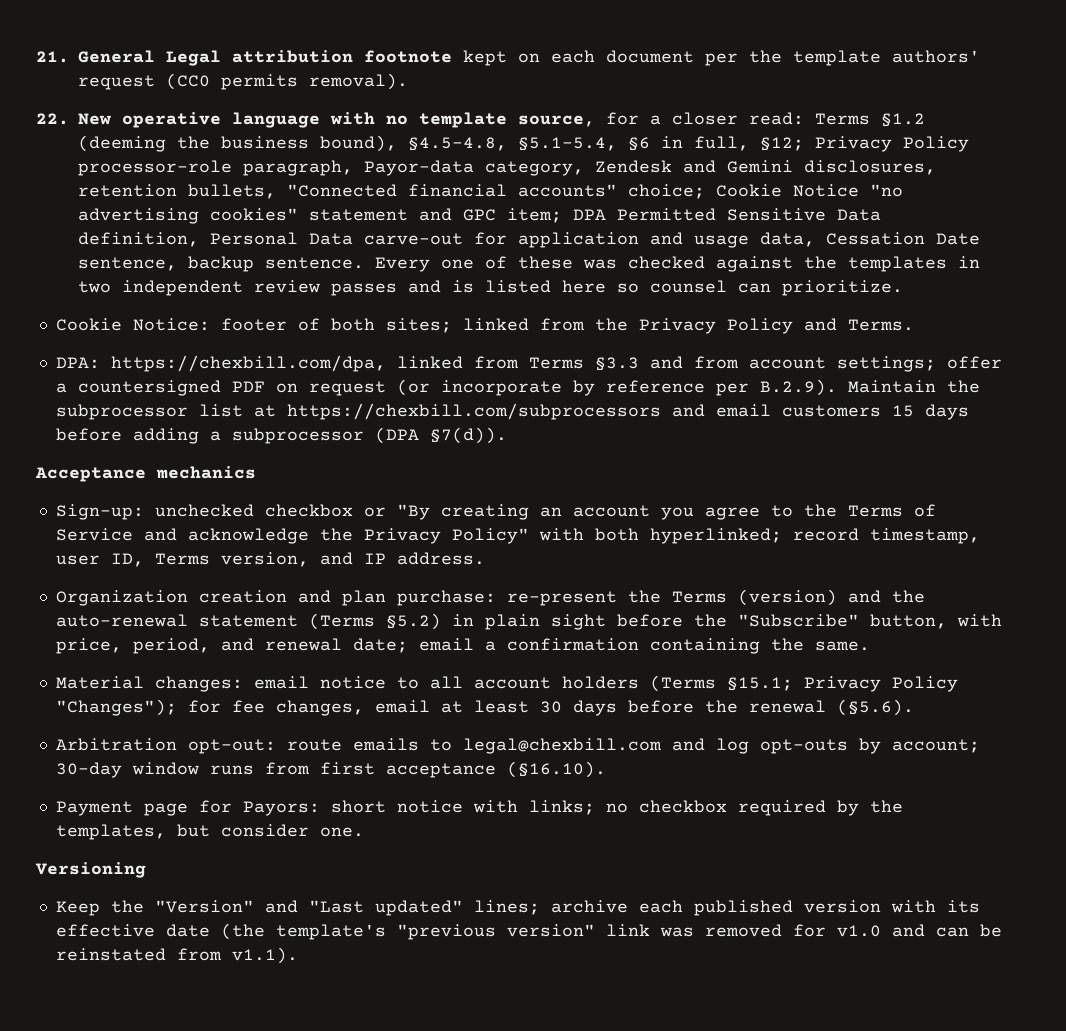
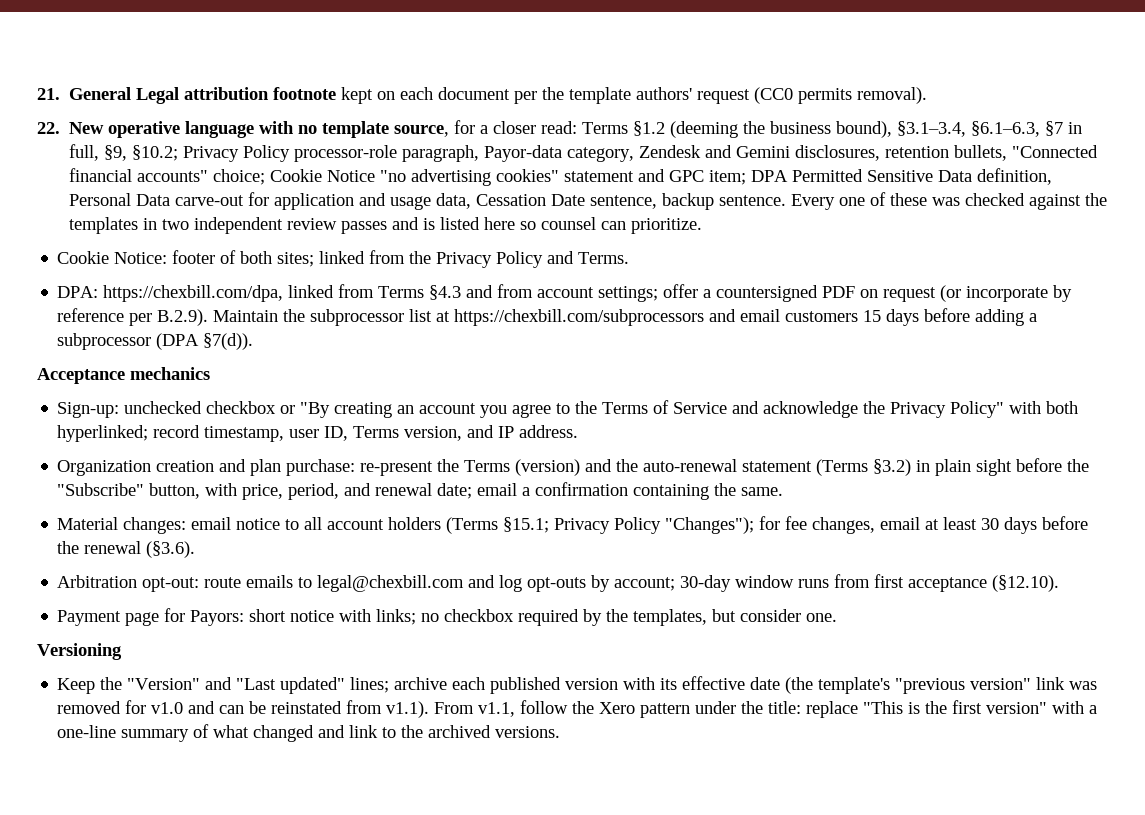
- Terms §1.2 (deeming the business bound), §4.5–4.8, §5.1–5.4, §6 in full, §12;
+ Terms §1.2 (deeming the business bound), §3.1–3.4, §6.1–6.3, §7 in full, §9, §10.2;
- DPA: https://chexbill.com/dpa, linked from Terms §3.3 and from account settings; offer a countersigned PDF on request (or incorporate by reference per B.2.9). Maintain the subprocessor list at https://chexbill.com/subprocessors and email customers 15 days before adding a subprocessor (DPA §7(d)).
+ DPA: https://chexbill.com/dpa, linked from Terms §4.3 and from account settings; offer a countersigned PDF on request (or incorporate by reference per B.2.9). Maintain the subprocessor list at https://chexbill.com/subprocessors and email customers 15 days before adding a subprocessor (DPA §7(d)).
- Organization creation and plan purchase: re-present the Terms (version) and the auto-renewal statement (Terms §5.2) in plain sight before the "Subscribe" button, with price, period, and renewal date; email a confirmation containing the same.
+ Organization creation and plan purchase: re-present the Terms (version) and the auto-renewal statement (Terms §3.2) in plain sight before the "Subscribe" button, with price, period, and renewal date; email a confirmation containing the same.
- Material changes: email notice to all account holders (Terms §15.1; Privacy Policy "Changes"); for fee changes, email at least 30 days before the renewal (§5.6).
+ Material changes: email notice to all account holders (Terms §15.1; Privacy Policy "Changes"); for fee changes, email at least 30 days before the renewal (§3.6).
- Arbitration opt-out: route emails to legal@chexbill.com and log opt-outs by account; 30-day window runs from first acceptance (§16.10).
+ Arbitration opt-out: route emails to legal@chexbill.com and log opt-outs by account; 30-day window runs from first acceptance (§12.10).
- Keep the "Version" and "Last updated" lines; archive each published version with its effective date (the template's "previous version" link was removed for v1.0 and can be reinstated from v1.1).
+ Keep the "Version" and "Last updated" lines; archive each published version with its effective date (the template's "previous version" link was removed for v1.0 and can be reinstated from v1.1). From v1.1, follow the Xero pattern under the title: replace "This is the first version" with a one-line summary of what changed and link to the archived versions.

